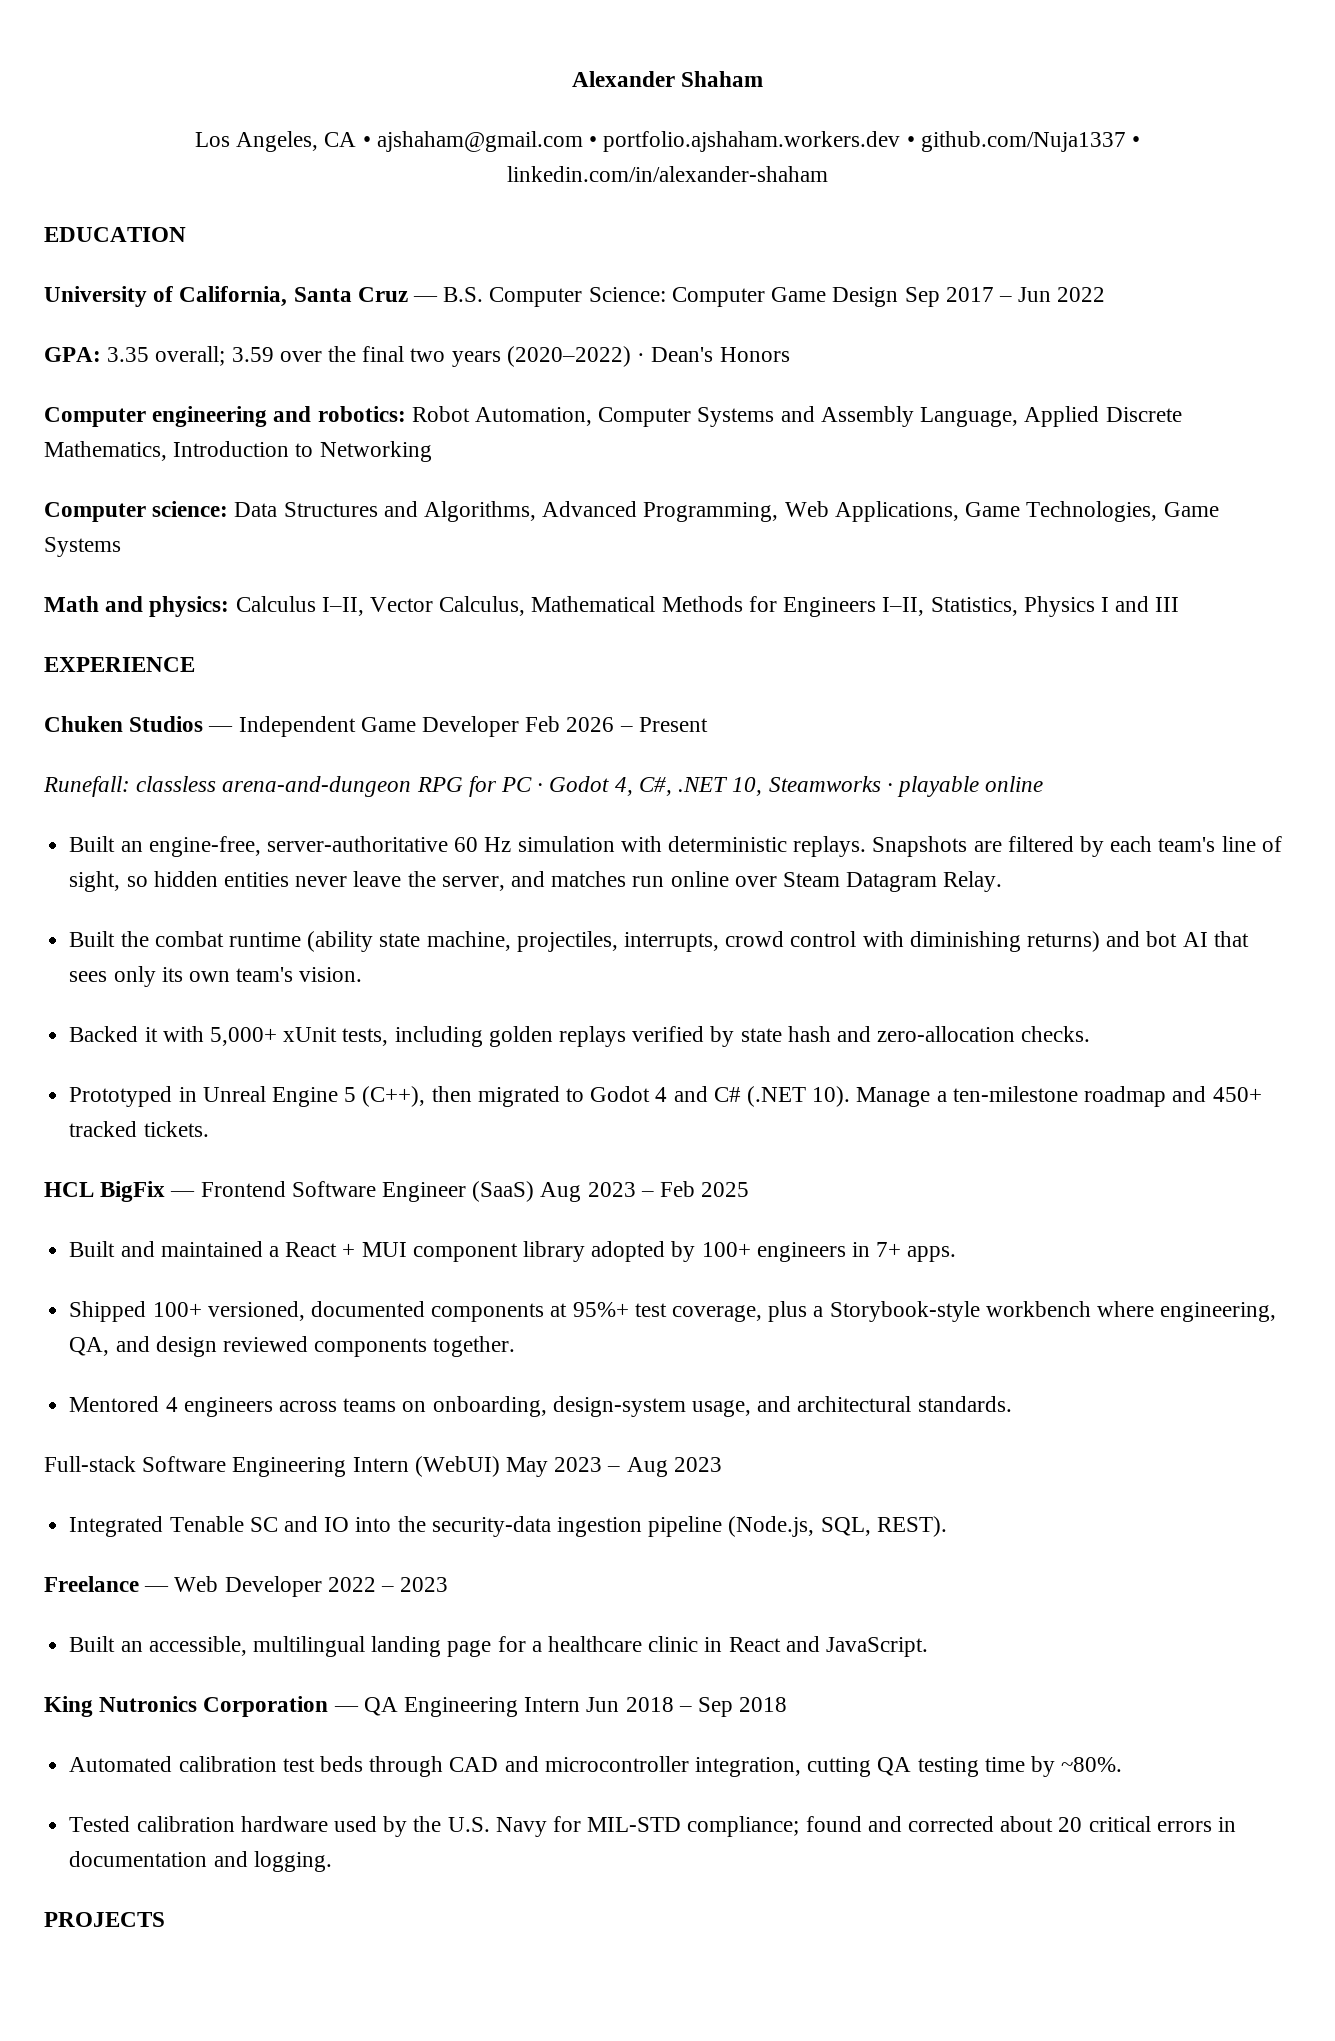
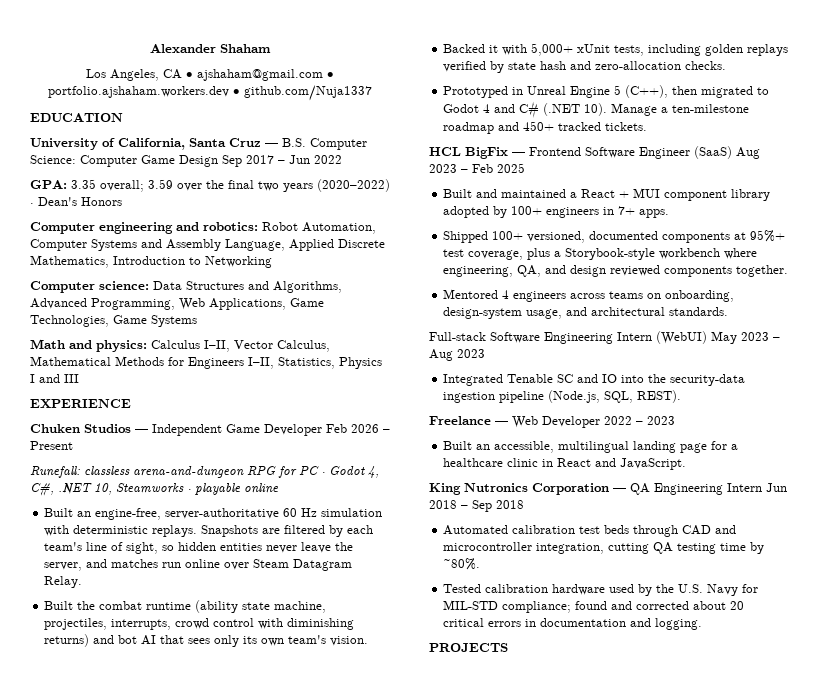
- Los Angeles, CA • ajshaham@gmail.com • portfolio.ajshaham.workers.dev • github.com/Nuja1337 • linkedin.com/in/alexander-shaham
+ Los Angeles, CA • ajshaham@gmail.com • portfolio.ajshaham.workers.dev • github.com/Nuja1337

